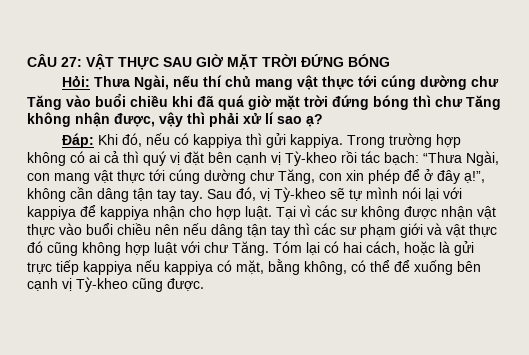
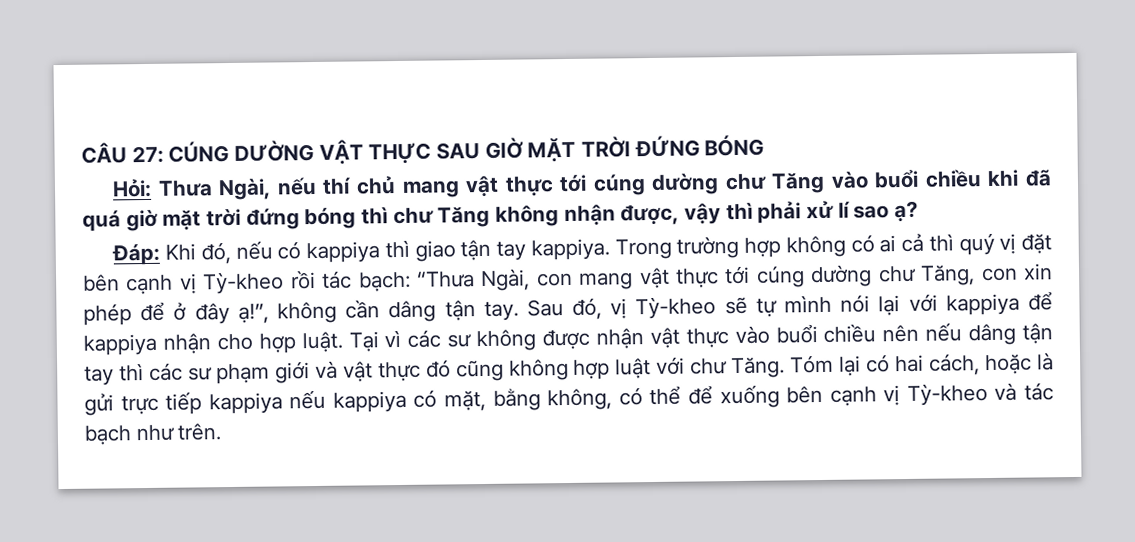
- CÂU 27: VẬT THỰC SAU GIỜ MẶT TRỜI ĐỨNG BÓNG
+ CÂU 27: CÚNG DƯỜNG VẬT THỰC SAU GIỜ MẶT TRỜI ĐỨNG BÓNG
- Đáp: Khi đó, nếu có kappiya thì gửi kappiya.
+ Đáp: Khi đó, nếu có kappiya thì giao tận tay kappiya.
- Trong trường hợp không có ai cả thì quý vị đặt bên cạnh vị Tỳ-kheo rồi tác bạch: “Thưa Ngài, con mang vật thực tới cúng dường chư Tăng, con xin phép để ở đây ạ!”, không cần dâng tận tay tay.
+ Trong trường hợp không có ai cả thì quý vị đặt bên cạnh vị Tỳ-kheo rồi tác bạch: “Thưa Ngài, con mang vật thực tới cúng dường chư Tăng, con xin phép để ở đây ạ!”, không cần dâng tận tay.
- Tóm lại có hai cách, hoặc là gửi trực tiếp kappiya nếu kappiya có mặt, bằng không, có thể để xuống bên cạnh vị Tỳ-kheo cũng được.
+ Tóm lại có hai cách, hoặc là gửi trực tiếp kappiya nếu kappiya có mặt, bằng không, có thể để xuống bên cạnh vị Tỳ-kheo và tác bạch như trên.

